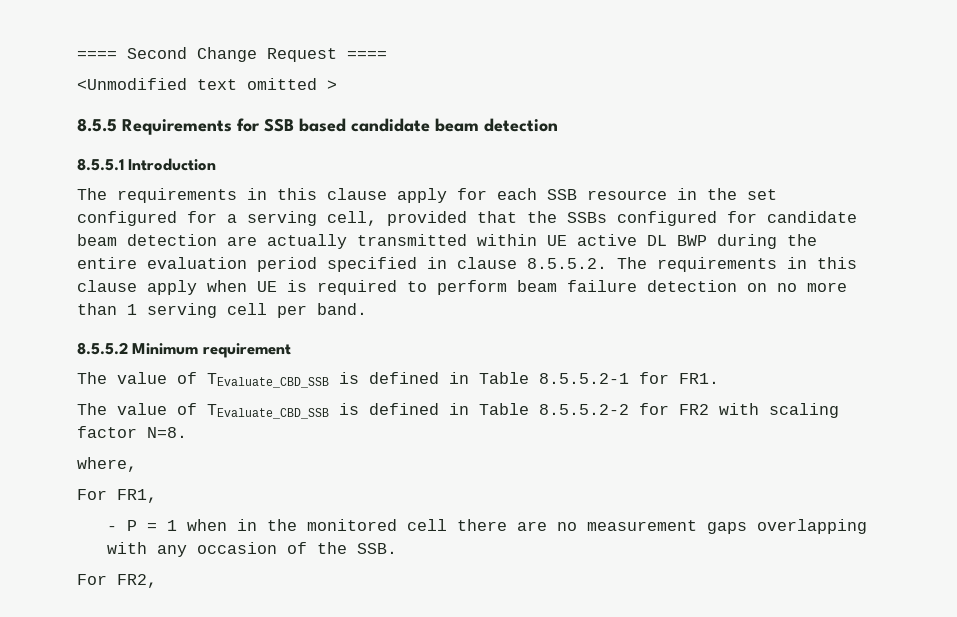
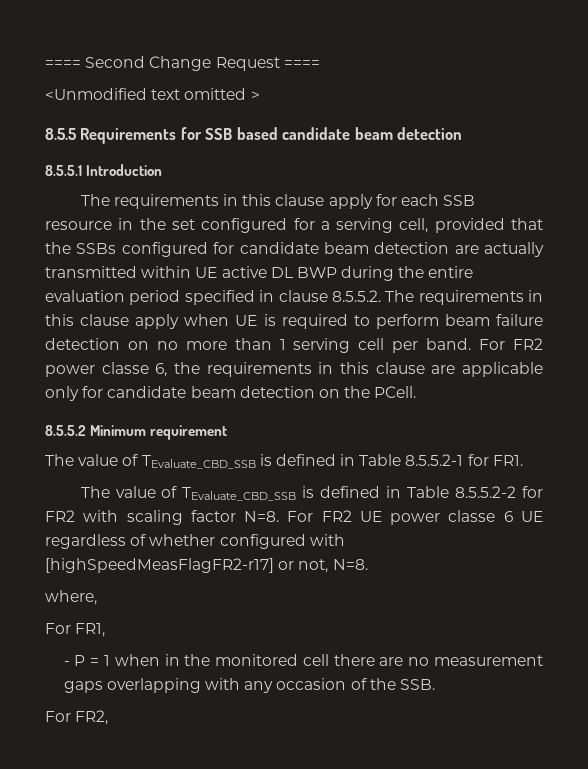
+ For FR2 power classe 6, the requirements in this clause are applicable only for candidate beam detection on the PCell.
- The value of TEvaluate_CBD_SSB is defined in Table 8.5.5.2-2 for FR2 with scaling factor N=8.
+ The value of TEvaluate_CBD_SSB is defined in Table 8.5.5.2-2 for FR2 with scaling factor N=8. For FR2 UE power classe 6 UE regardless of whether configured with [highSpeedMeasFlagFR2-r17] or not, N=8.

